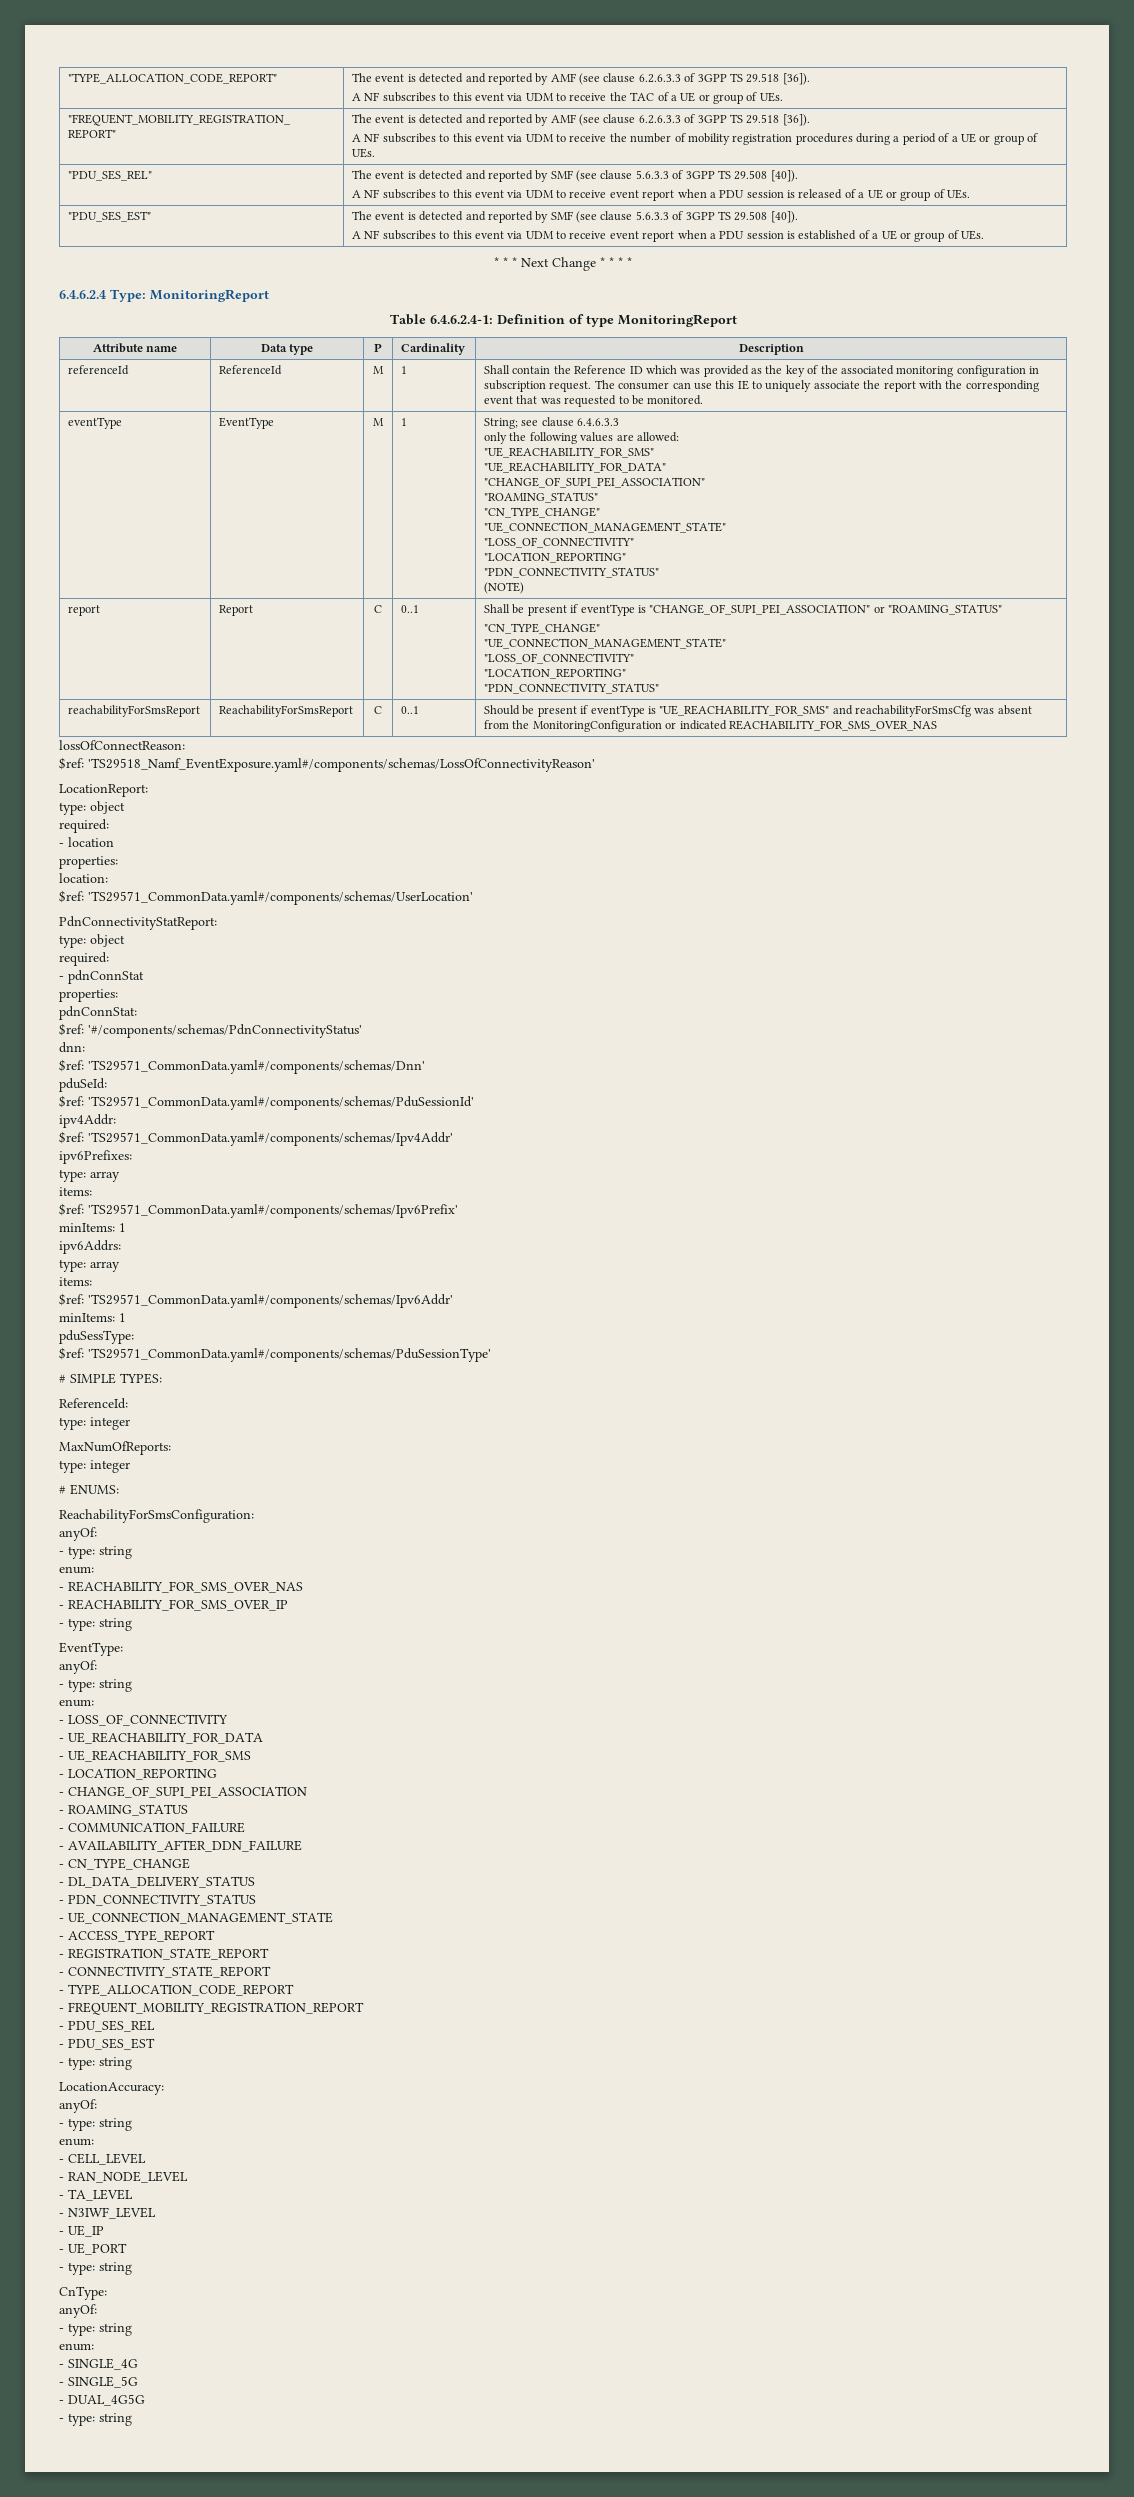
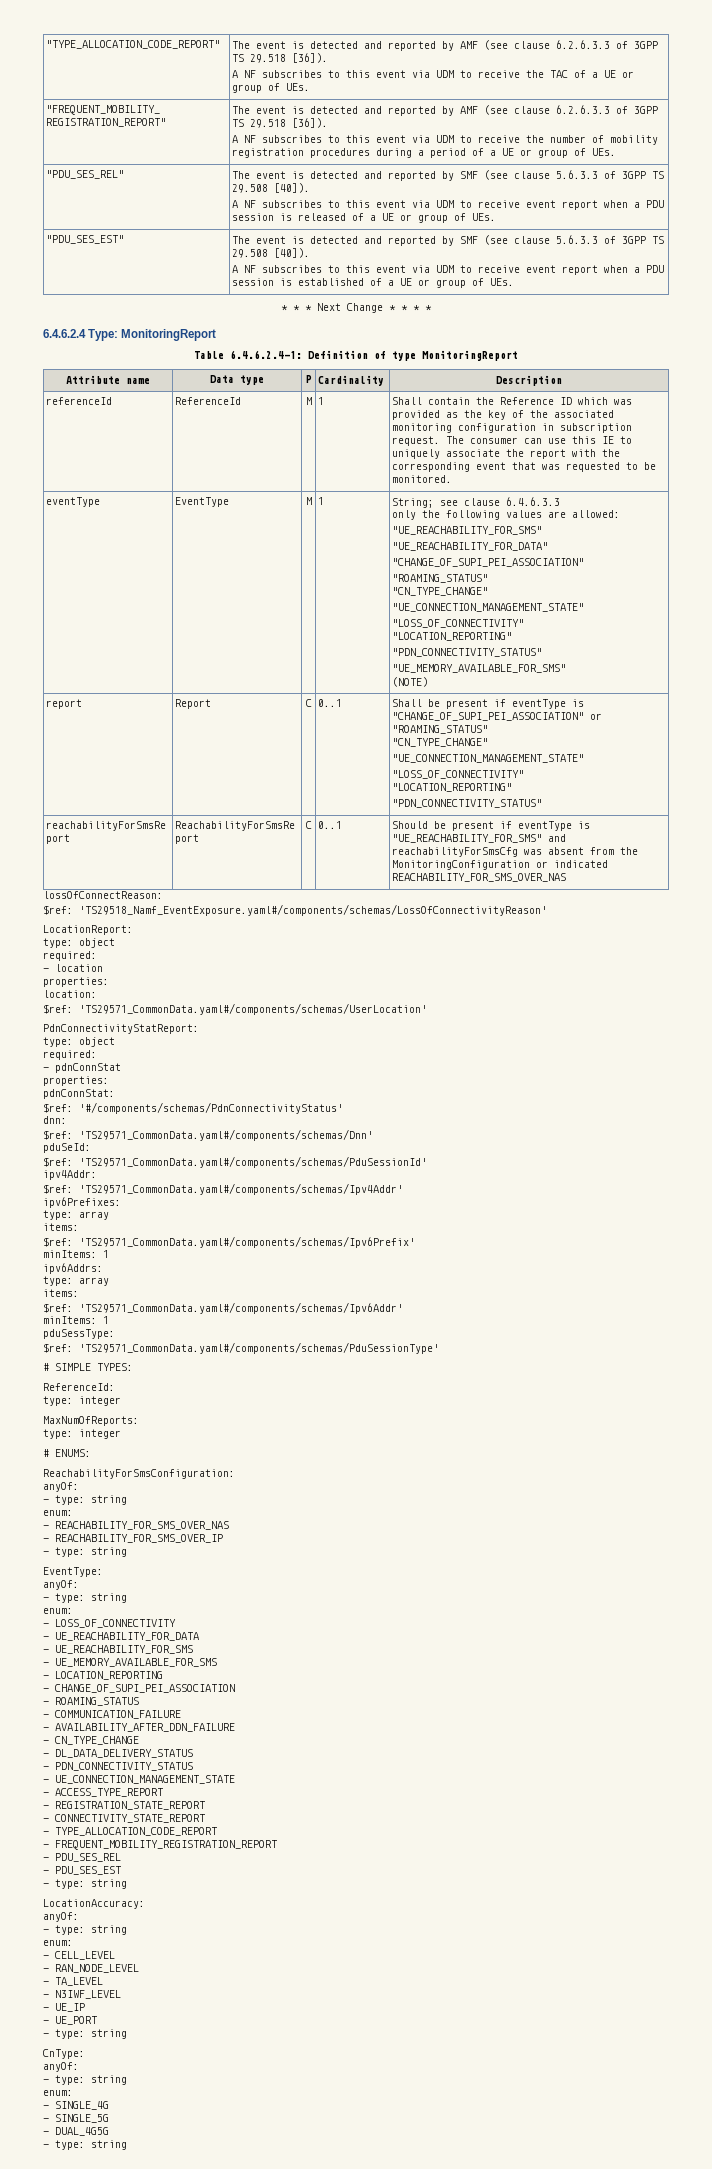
  eventType | EventType | M | 1 | String; see clause 6.4.6.3.3
  only the following values are allowed:
  "UE_REACHABILITY_FOR_SMS"
  "UE_REACHABILITY_FOR_DATA"
  "CHANGE_OF_SUPI_PEI_ASSOCIATION"
  "ROAMING_STATUS"
  "CN_TYPE_CHANGE"
  "UE_CONNECTION_MANAGEMENT_STATE"
  "LOSS_OF_CONNECTIVITY"
  "LOCATION_REPORTING"
  "PDN_CONNECTIVITY_STATUS"
+ "UE_MEMORY_AVAILABLE_FOR_SMS"
+ - UE_MEMORY_AVAILABLE_FOR_SMS

